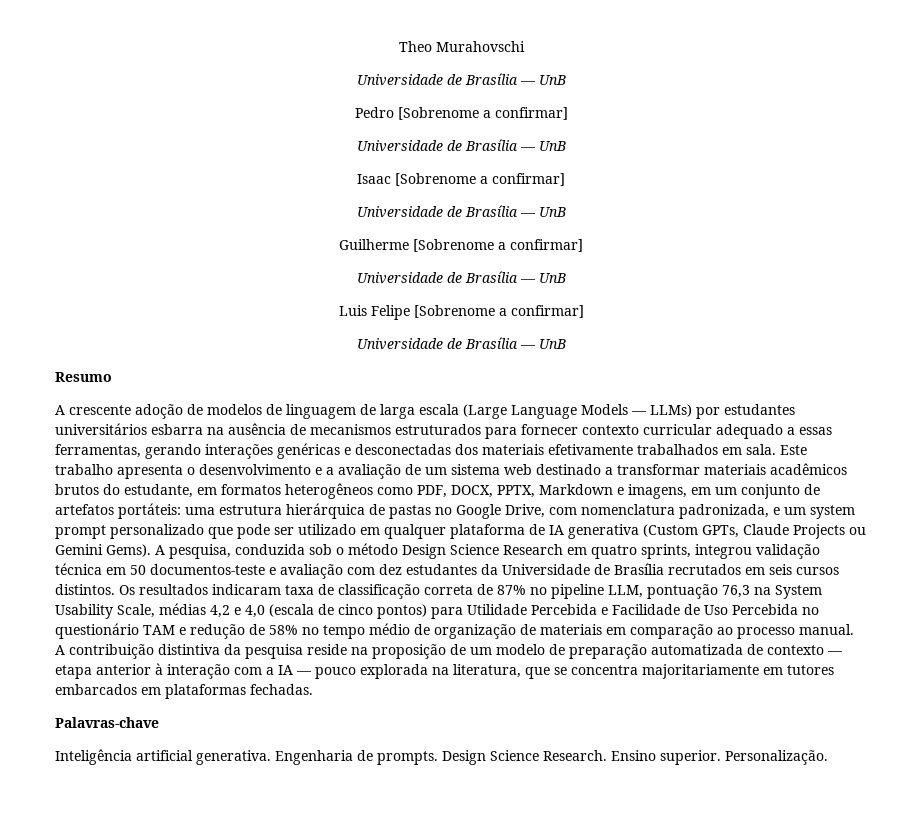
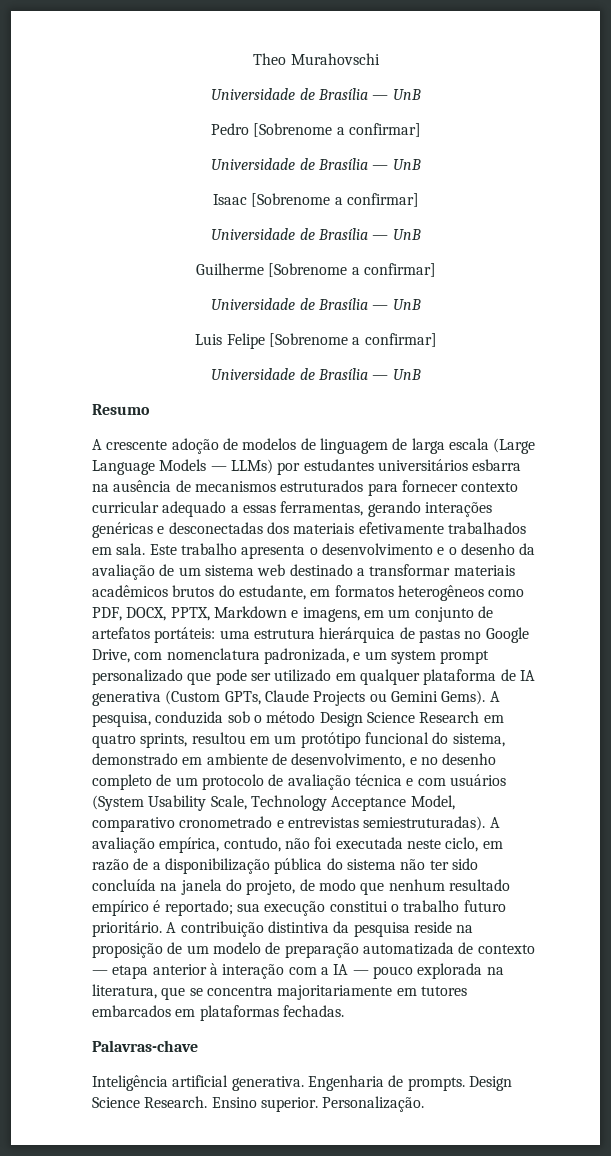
- Este trabalho apresenta o desenvolvimento e a avaliação de um sistema web destinado a transformar materiais acadêmicos brutos do estudante, em formatos heterogêneos como PDF, DOCX, PPTX, Markdown e imagens, em um conjunto de artefatos portáteis:
+ Este trabalho apresenta o desenvolvimento e o desenho da avaliação de um sistema web destinado a transformar materiais acadêmicos brutos do estudante, em formatos heterogêneos como PDF, DOCX, PPTX, Markdown e imagens, em um conjunto de artefatos portáteis:
- A pesquisa, conduzida sob o método Design Science Research em quatro sprints, integrou validação técnica em 50 documentos-teste e avaliação com dez estudantes da Universidade de Brasília recrutados em seis cursos distintos. Os resultados indicaram taxa de classificação correta de 87% no pipeline LLM, pontuação 76,3 na System Usability Scale, médias 4,2 e 4,0 (escala de cinco pontos) para Utilidade Percebida e Facilidade de Uso Percebida no questionário TAM e redução de 58% no tempo médio de organização de materiais em comparação ao processo manual.
+ A pesquisa, conduzida sob o método Design Science Research em quatro sprints, resultou em um protótipo funcional do sistema, demonstrado em ambiente de desenvolvimento, e no desenho completo de um protocolo de avaliação técnica e com usuários (System Usability Scale, Technology Acceptance Model, comparativo cronometrado e entrevistas semiestruturadas). A avaliação empírica, contudo, não foi executada neste ciclo, em razão de a disponibilização pública do sistema não ter sido concluída na janela do projeto, de modo que nenhum resultado empírico é reportado; sua execução constitui o trabalho futuro prioritário.

